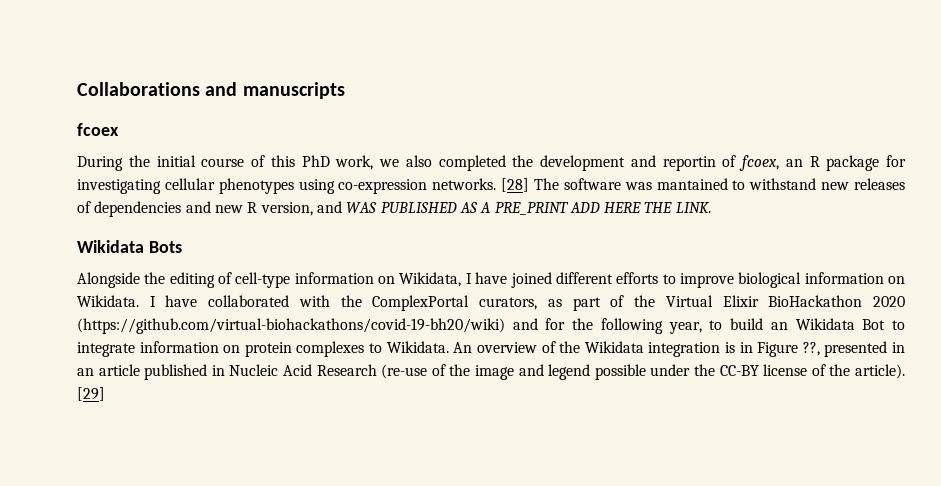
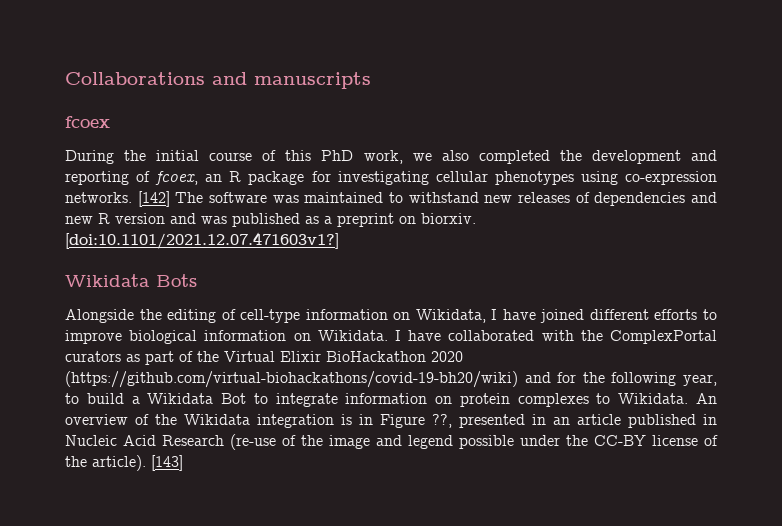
- During the initial course of this PhD work, we also completed the development and reportin of fcoex, an R package for investigating cellular phenotypes using co-expression networks.
+ During the initial course of this PhD work, we also completed the development and reporting of fcoex, an R package for investigating cellular phenotypes using co-expression networks.
- [28] The software was mantained to withstand new releases of dependencies and new R version, and WAS PUBLISHED AS A PRE_PRINT ADD HERE THE LINK.
+ [142] The software was maintained to withstand new releases of dependencies and new R version and was published as a preprint on biorxiv. [doi:10.1101/2021.12.07.471603v1?]
- I have collaborated with the ComplexPortal curators, as part of the Virtual Elixir BioHackathon 2020 (https://github.com/virtual-biohackathons/covid-19-bh20/wiki) and for the following year, to build an Wikidata Bot to integrate information on protein complexes to Wikidata.
+ I have collaborated with the ComplexPortal curators as part of the Virtual Elixir BioHackathon 2020 (https://github.com/virtual-biohackathons/covid-19-bh20/wiki) and for the following year, to build a Wikidata Bot to integrate information on protein complexes to Wikidata.
- [29]
+ [143]

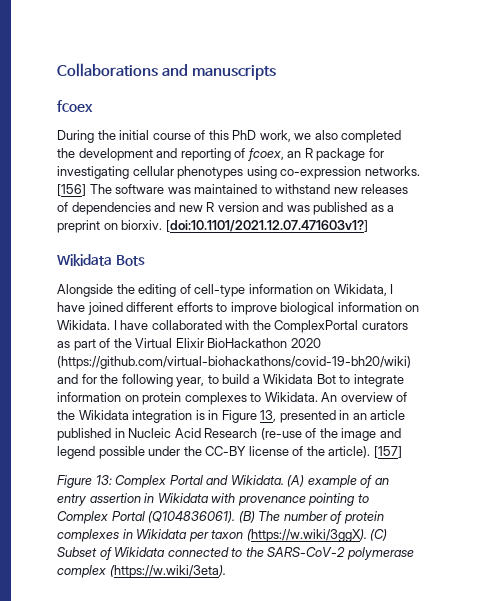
- [142] The software was maintained to withstand new releases of dependencies and new R version and was published as a preprint on biorxiv.
+ [156] The software was maintained to withstand new releases of dependencies and new R version and was published as a preprint on biorxiv.
- An overview of the Wikidata integration is in Figure ??, presented in an article published in Nucleic Acid Research (re-use of the image and legend possible under the CC-BY license of the article).
+ An overview of the Wikidata integration is in Figure 13, presented in an article published in Nucleic Acid Research (re-use of the image and legend possible under the CC-BY license of the article).
- [143]
+ [157]
+ Figure 13: Complex Portal and Wikidata. (A) example of an entry assertion in Wikidata with provenance pointing to Complex Portal (Q104836061). (B) The number of protein complexes in Wikidata per taxon (https://w.wiki/3ggX). (C) Subset of Wikidata connected to the SARS-CoV-2 polymerase complex (https://w.wiki/3eta).

